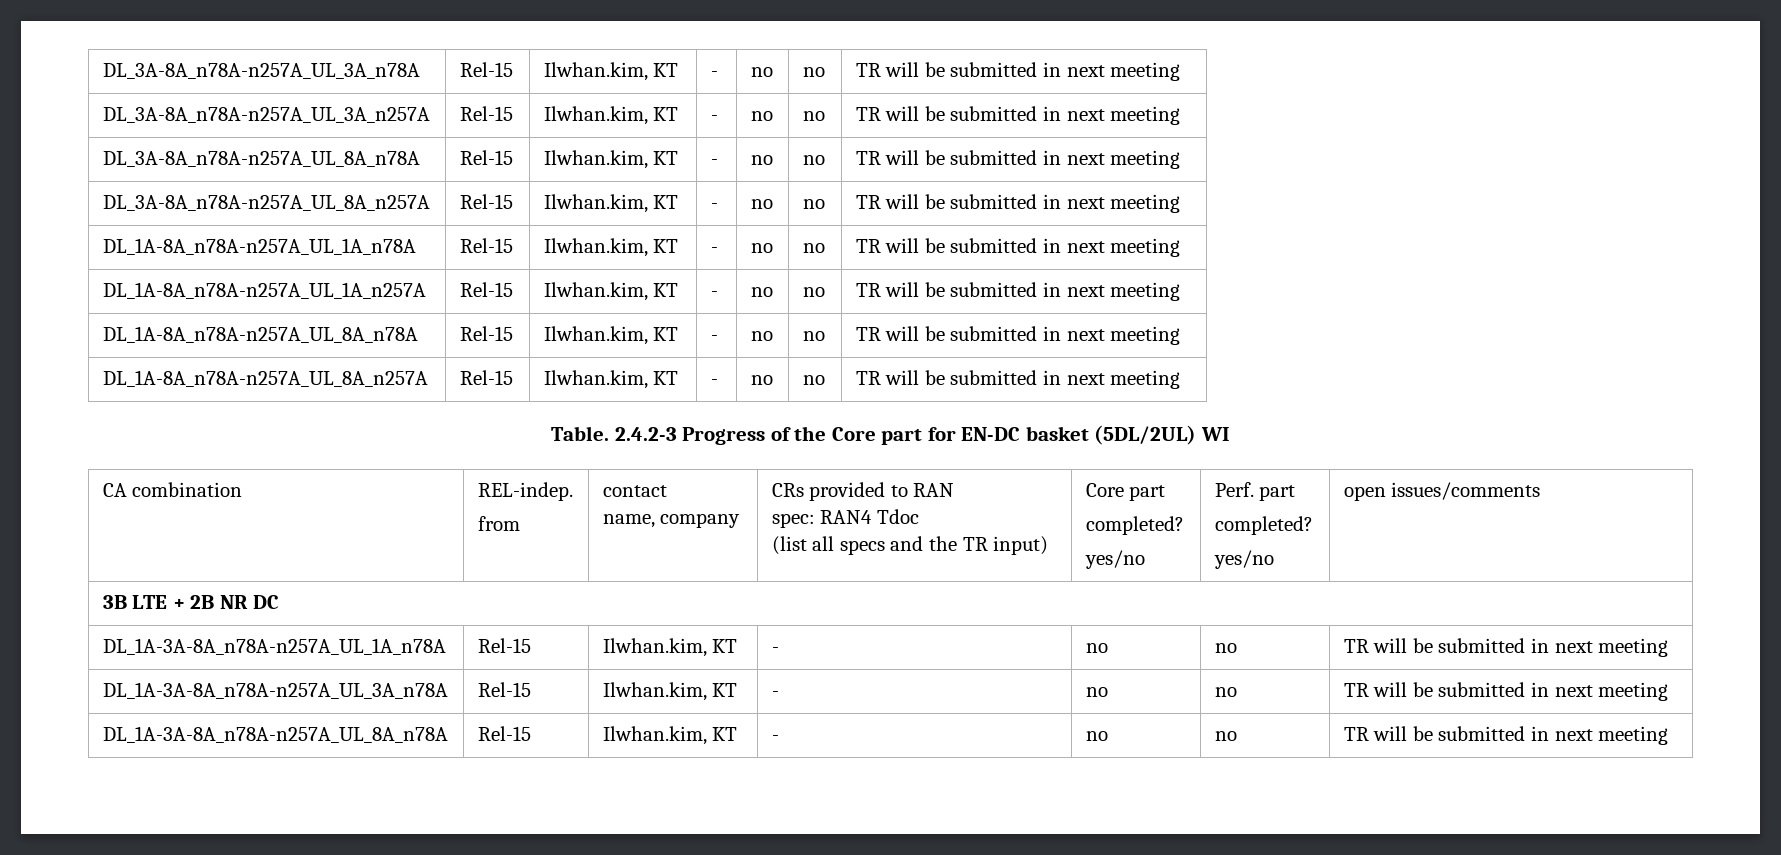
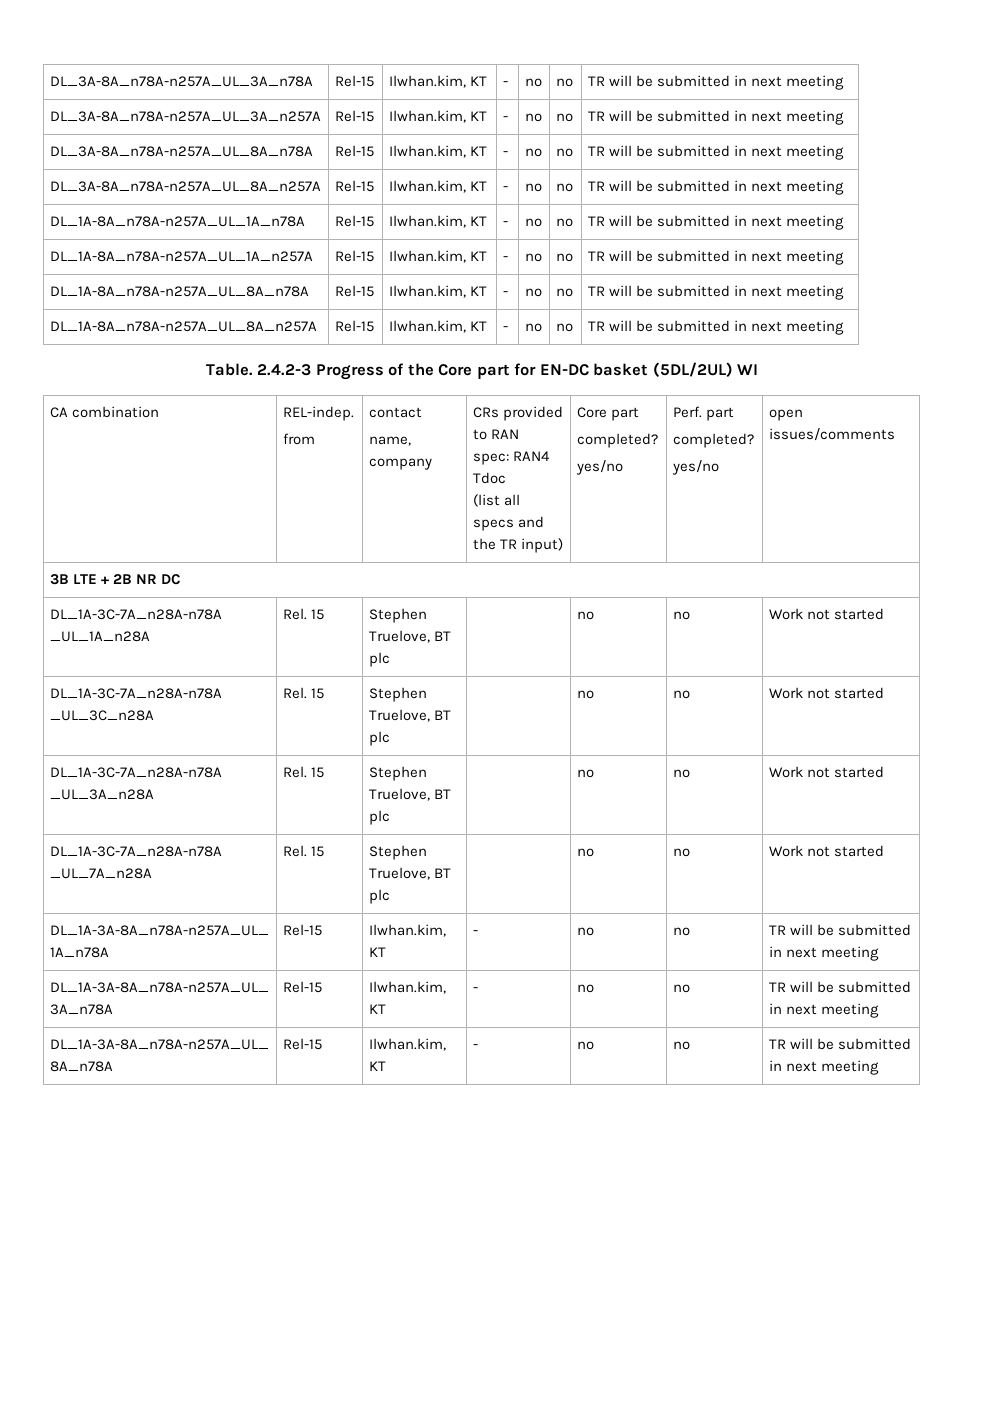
+ DL_1A-3C-7A_n28A-n78A _UL_1A_n28A | Rel. 15 | Stephen Truelove, BT plc | | no | no | Work not started
+ DL_1A-3C-7A_n28A-n78A _UL_3C_n28A | Rel. 15 | Stephen Truelove, BT plc | | no | no | Work not started
+ DL_1A-3C-7A_n28A-n78A _UL_3A_n28A | Rel. 15 | Stephen Truelove, BT plc | | no | no | Work not started
+ DL_1A-3C-7A_n28A-n78A _UL_7A_n28A | Rel. 15 | Stephen Truelove, BT plc | | no | no | Work not started

